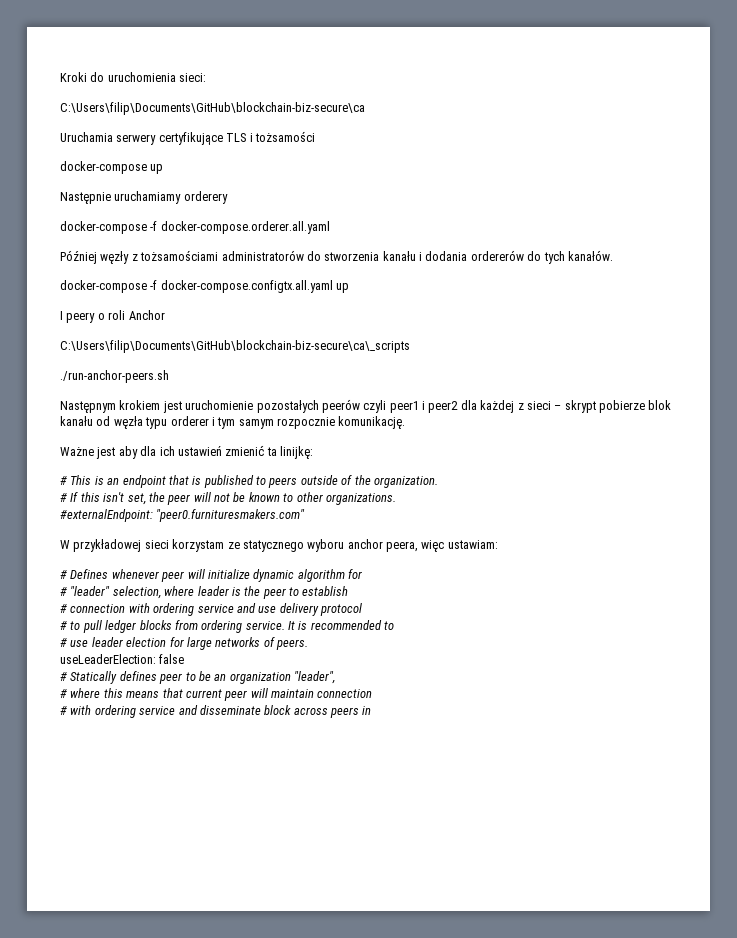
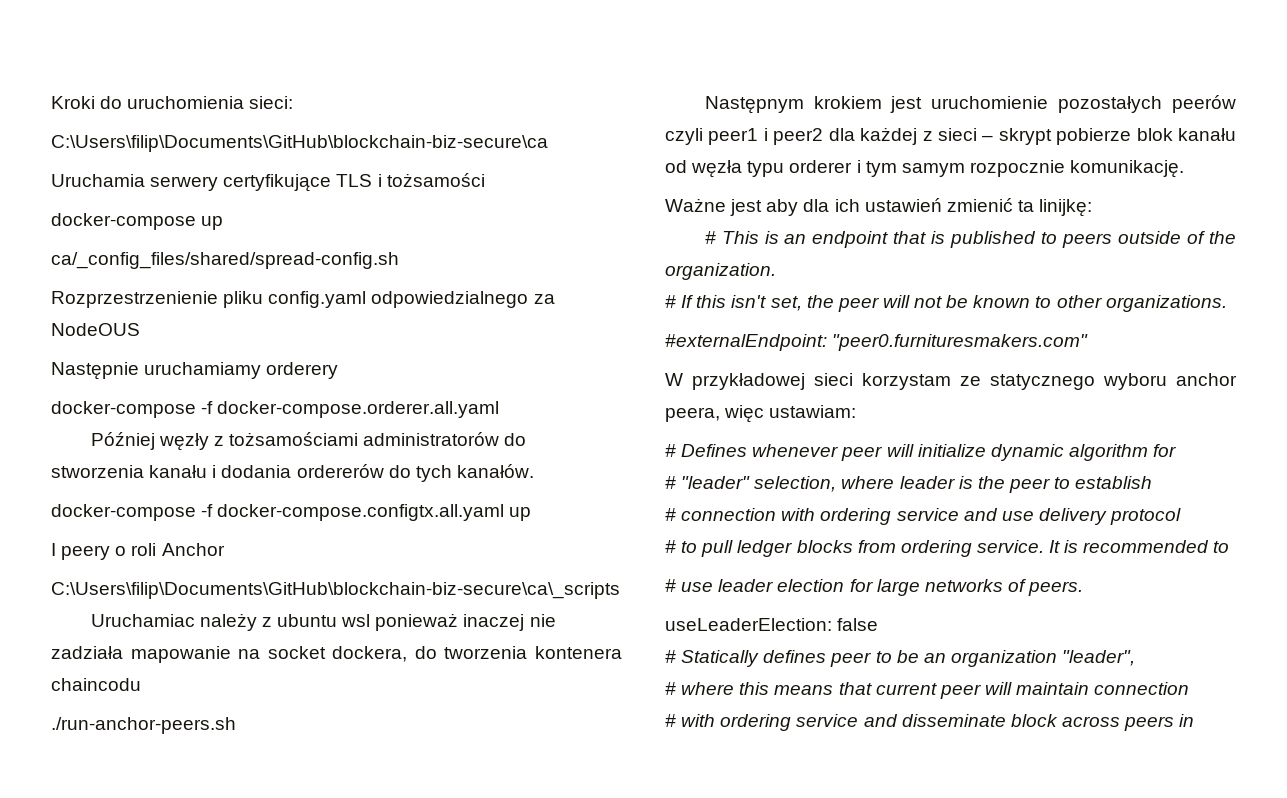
+ ca/_config_files/shared/spread-config.sh
+ Rozprzestrzenienie pliku config.yaml odpowiedzialnego za NodeOUS
+ Uruchamiac należy z ubuntu wsl ponieważ inaczej nie zadziała mapowanie na socket dockera, do tworzenia kontenera chaincodu

